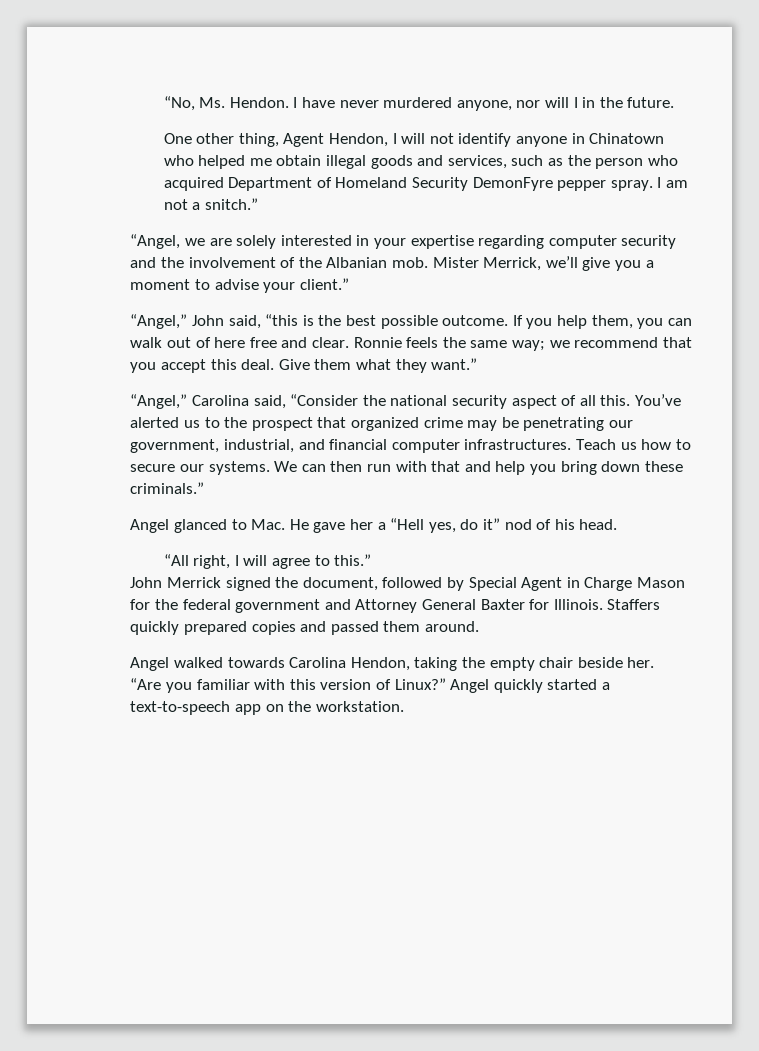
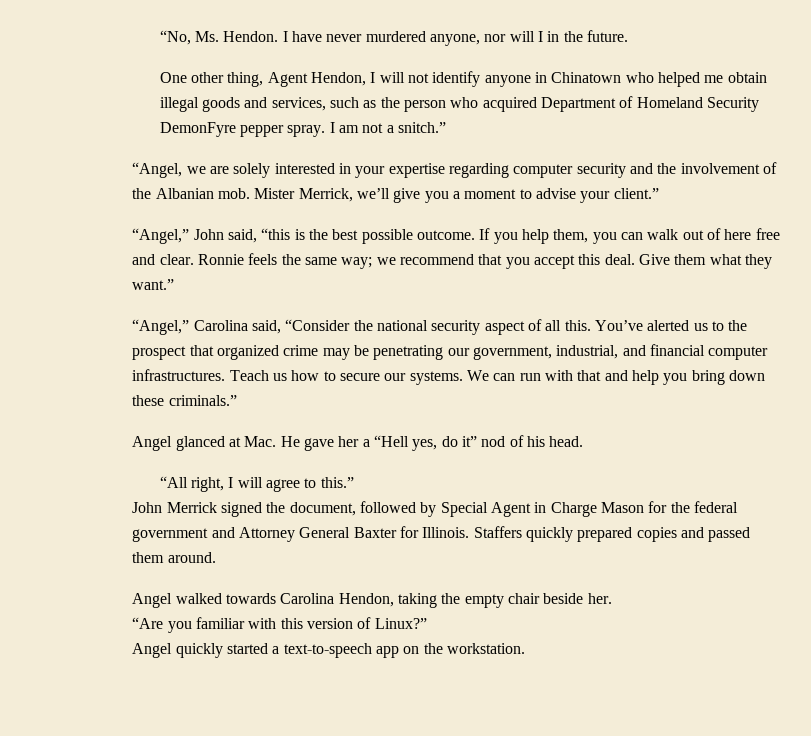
- We can then run with that and help you bring down these criminals.”
+ We can run with that and help you bring down these criminals.”
- Angel glanced to Mac. He gave her a “Hell yes, do it” nod of his head.
+ Angel glanced at Mac. He gave her a “Hell yes, do it” nod of his head.
- “Are you familiar with this version of Linux?” Angel quickly started a text-to-speech app on the workstation.
+ “Are you familiar with this version of Linux?”
+ Angel quickly started a text-to-speech app on the workstation.

